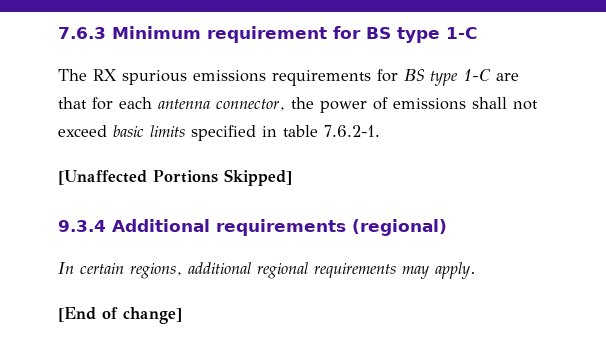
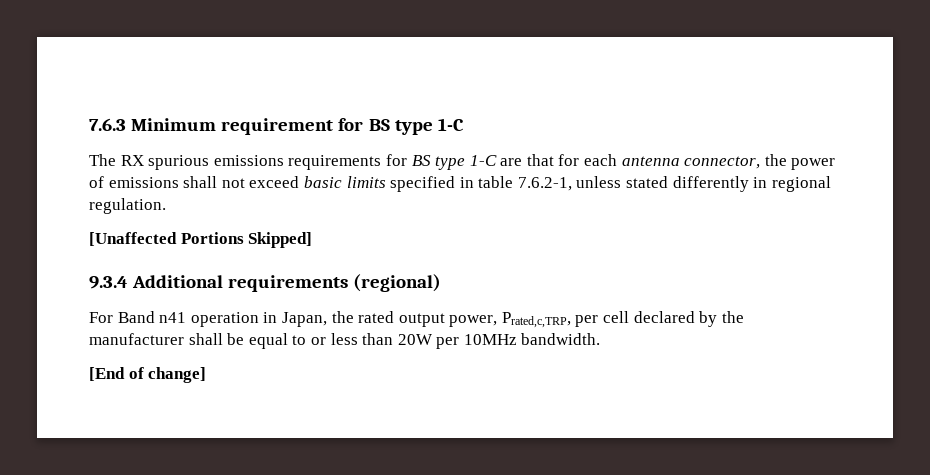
- The RX spurious emissions requirements for BS type 1-C are that for each antenna connector, the power of emissions shall not exceed basic limits specified in table 7.6.2-1.
+ The RX spurious emissions requirements for BS type 1-C are that for each antenna connector, the power of emissions shall not exceed basic limits specified in table 7.6.2-1, unless stated differently in regional regulation.
- In certain regions, additional regional requirements may apply.
+ For Band n41 operation in Japan, the rated output power, Prated,c,TRP, per cell declared by the manufacturer shall be equal to or less than 20W per 10MHz bandwidth.

